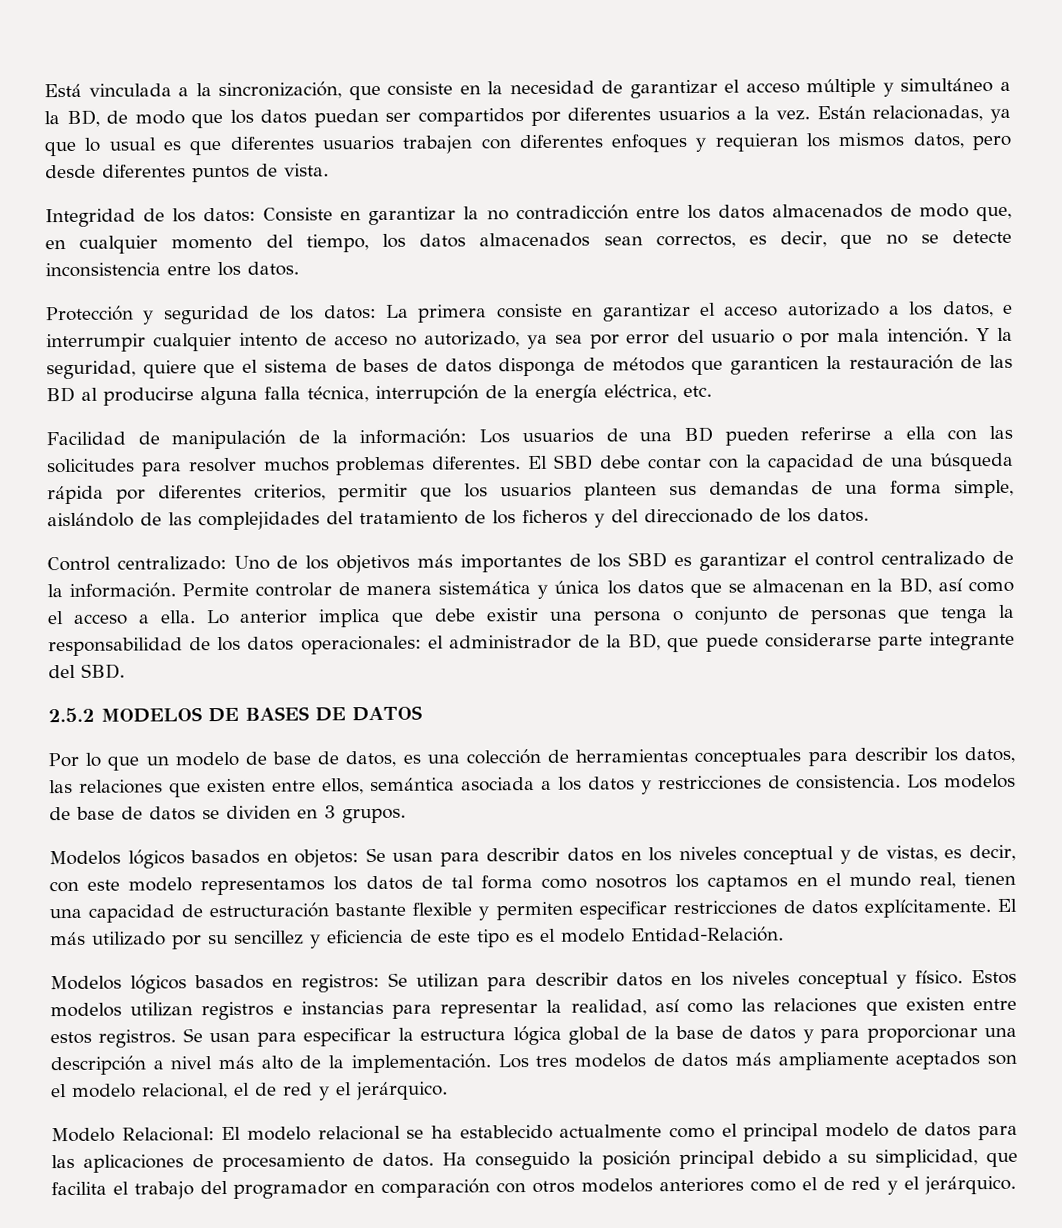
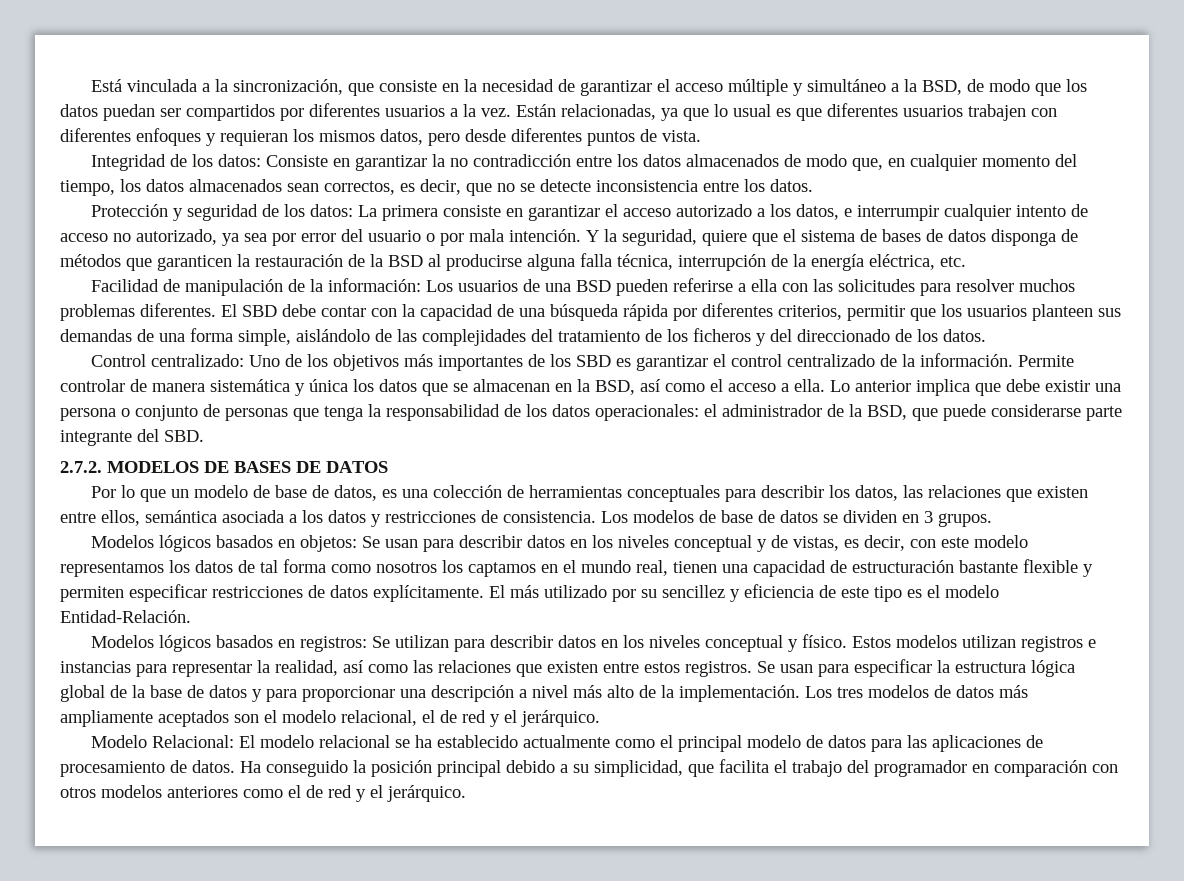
- Está vinculada a la sincronización, que consiste en la necesidad de garantizar el acceso múltiple y simultáneo a la BD, de modo que los datos puedan ser compartidos por diferentes usuarios a la vez.
+ Está vinculada a la sincronización, que consiste en la necesidad de garantizar el acceso múltiple y simultáneo a la BSD, de modo que los datos puedan ser compartidos por diferentes usuarios a la vez.
- Y la seguridad, quiere que el sistema de bases de datos disponga de métodos que garanticen la restauración de las BD al producirse alguna falla técnica, interrupción de la energía eléctrica, etc.
+ Y la seguridad, quiere que el sistema de bases de datos disponga de métodos que garanticen la restauración de la BSD al producirse alguna falla técnica, interrupción de la energía eléctrica, etc.
- Facilidad de manipulación de la información: Los usuarios de una BD pueden referirse a ella con las solicitudes para resolver muchos problemas diferentes.
+ Facilidad de manipulación de la información: Los usuarios de una BSD pueden referirse a ella con las solicitudes para resolver muchos problemas diferentes.
- Permite controlar de manera sistemática y única los datos que se almacenan en la BD, así como el acceso a ella.
+ Permite controlar de manera sistemática y única los datos que se almacenan en la BSD, así como el acceso a ella.
- Lo anterior implica que debe existir una persona o conjunto de personas que tenga la responsabilidad de los datos operacionales: el administrador de la BD, que puede considerarse parte integrante del SBD.
+ Lo anterior implica que debe existir una persona o conjunto de personas que tenga la responsabilidad de los datos operacionales: el administrador de la BSD, que puede considerarse parte integrante del SBD.
- 2.5.2 MODELOS DE BASES DE DATOS
+ 2.7.2. MODELOS DE BASES DE DATOS

